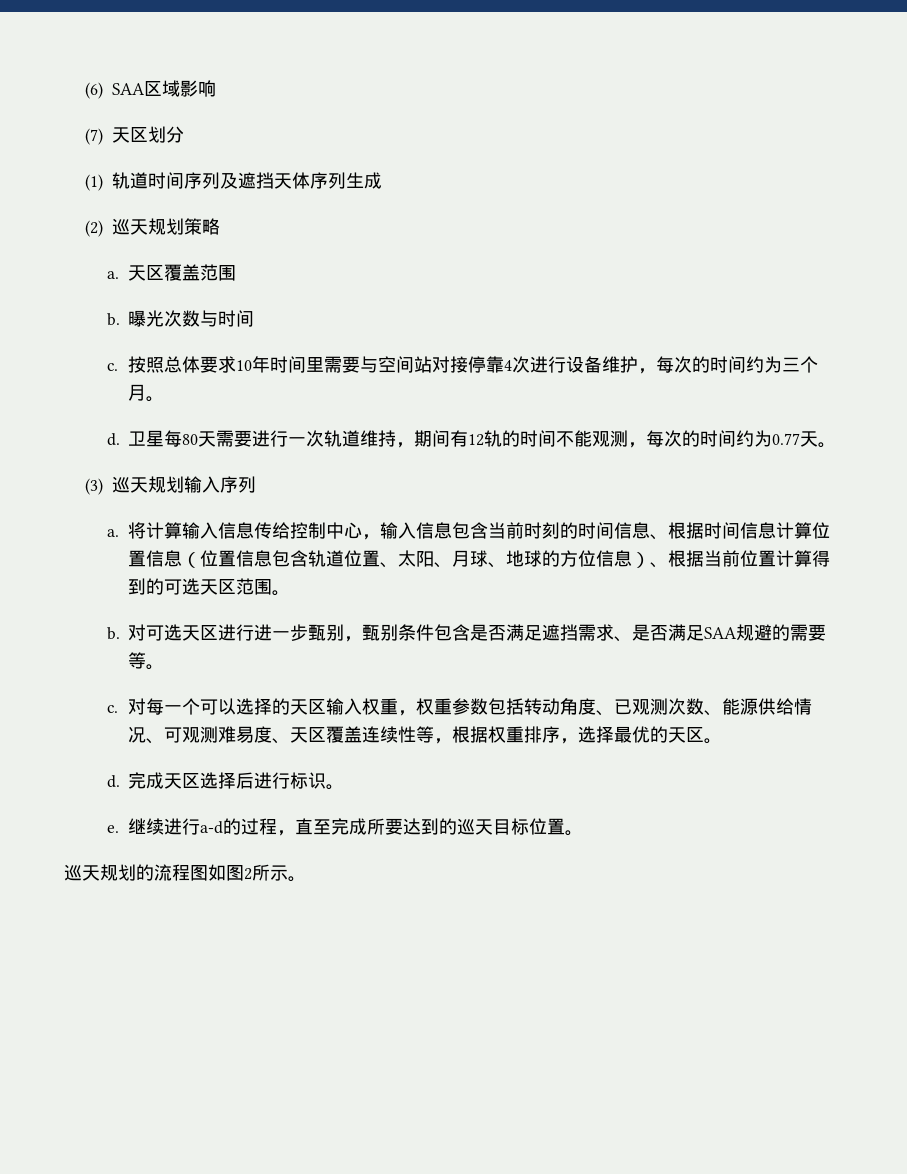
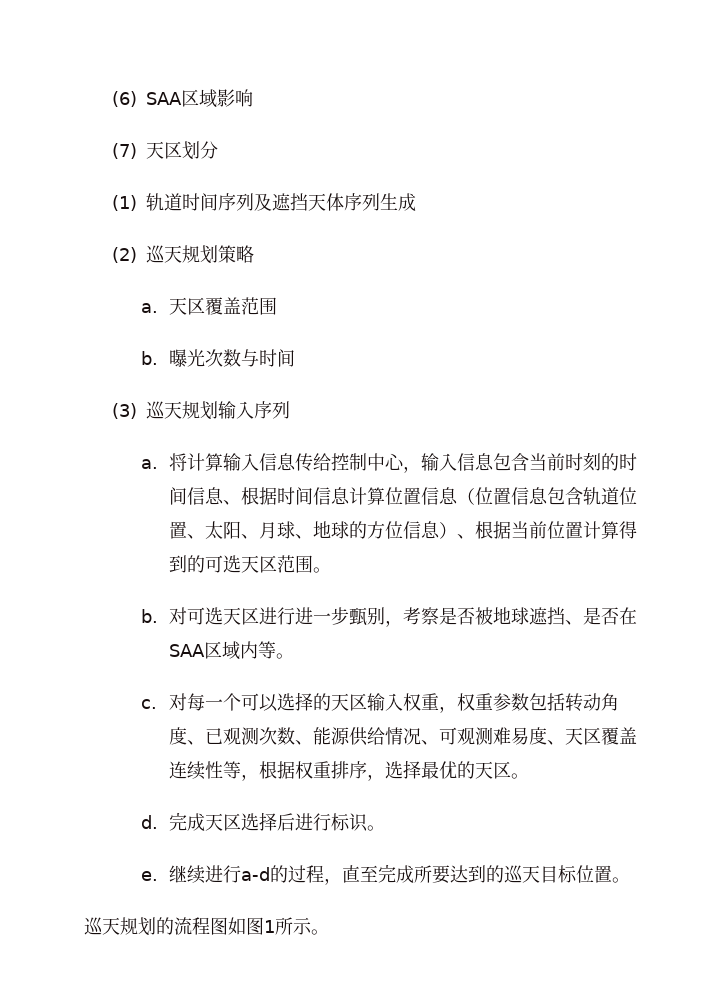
- c.按照总体要求10年时间里需要与空间站对接停靠4次进行设备维护，每次的时间约为三个月。
- d.卫星每80天需要进行一次轨道维持，期间有12轨的时间不能观测，每次的时间约为0.77天。
- 对可选天区进行进一步甄别，甄别条件包含是否满足遮挡需求、是否满足SAA规避的需要等。
+ 对可选天区进行进一步甄别，考察是否被地球遮挡、是否在SAA区域内等。
- 巡天规划的流程图如图2所示。
+ 巡天规划的流程图如图1所示。

